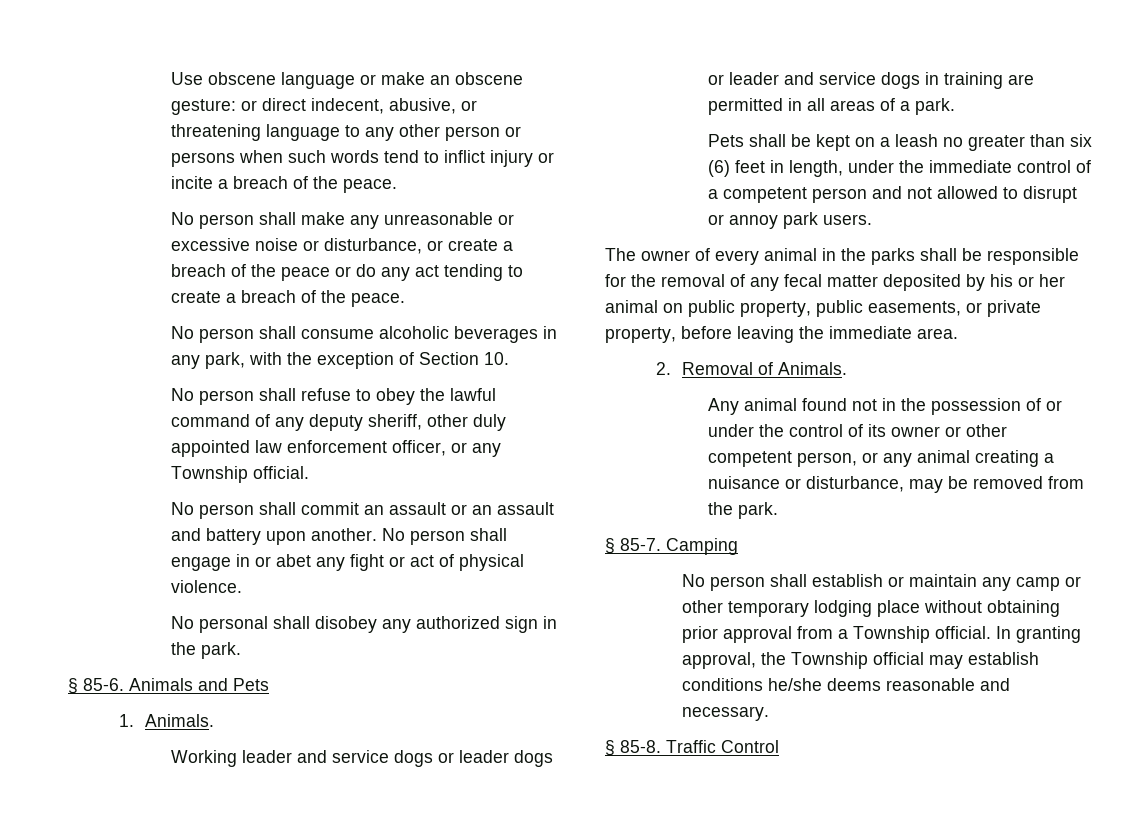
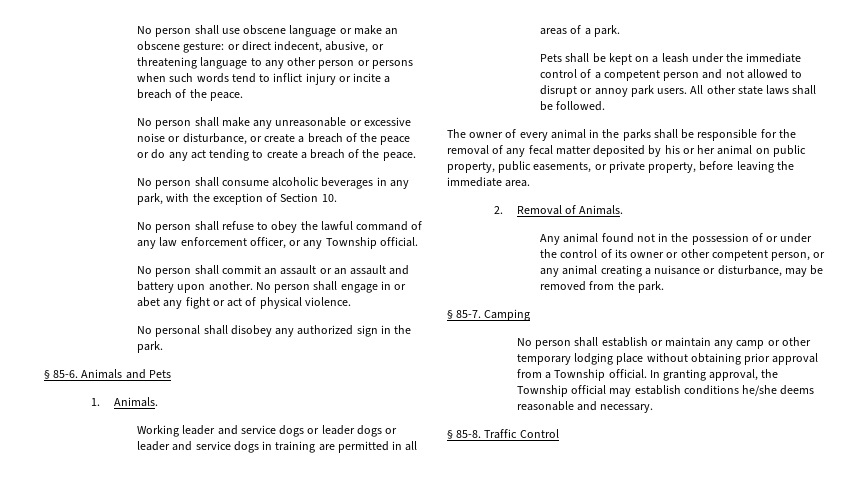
- Use obscene language or make an obscene gesture: or direct indecent, abusive, or threatening language to any other person or persons when such words tend to inflict injury or incite a breach of the peace.
+ No person shall use obscene language or make an obscene gesture: or direct indecent, abusive, or threatening language to any other person or persons when such words tend to inflict injury or incite a breach of the peace.
- No person shall refuse to obey the lawful command of any deputy sheriff, other duly appointed law enforcement officer, or any Township official.
+ No person shall refuse to obey the lawful command of any law enforcement officer, or any Township official.
- Pets shall be kept on a leash no greater than six (6) feet in length, under the immediate control of a competent person and not allowed to disrupt or annoy park users.
+ Pets shall be kept on a leash under the immediate control of a competent person and not allowed to disrupt or annoy park users. All other state laws shall be followed.

